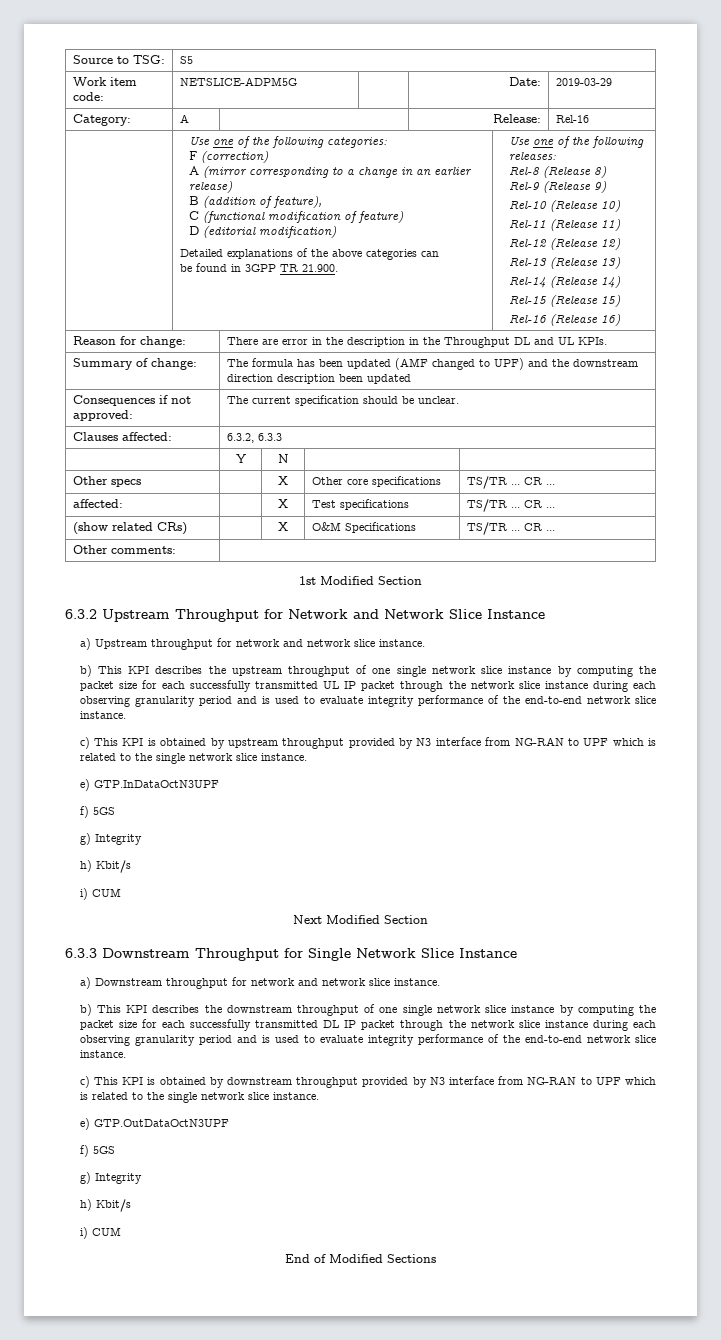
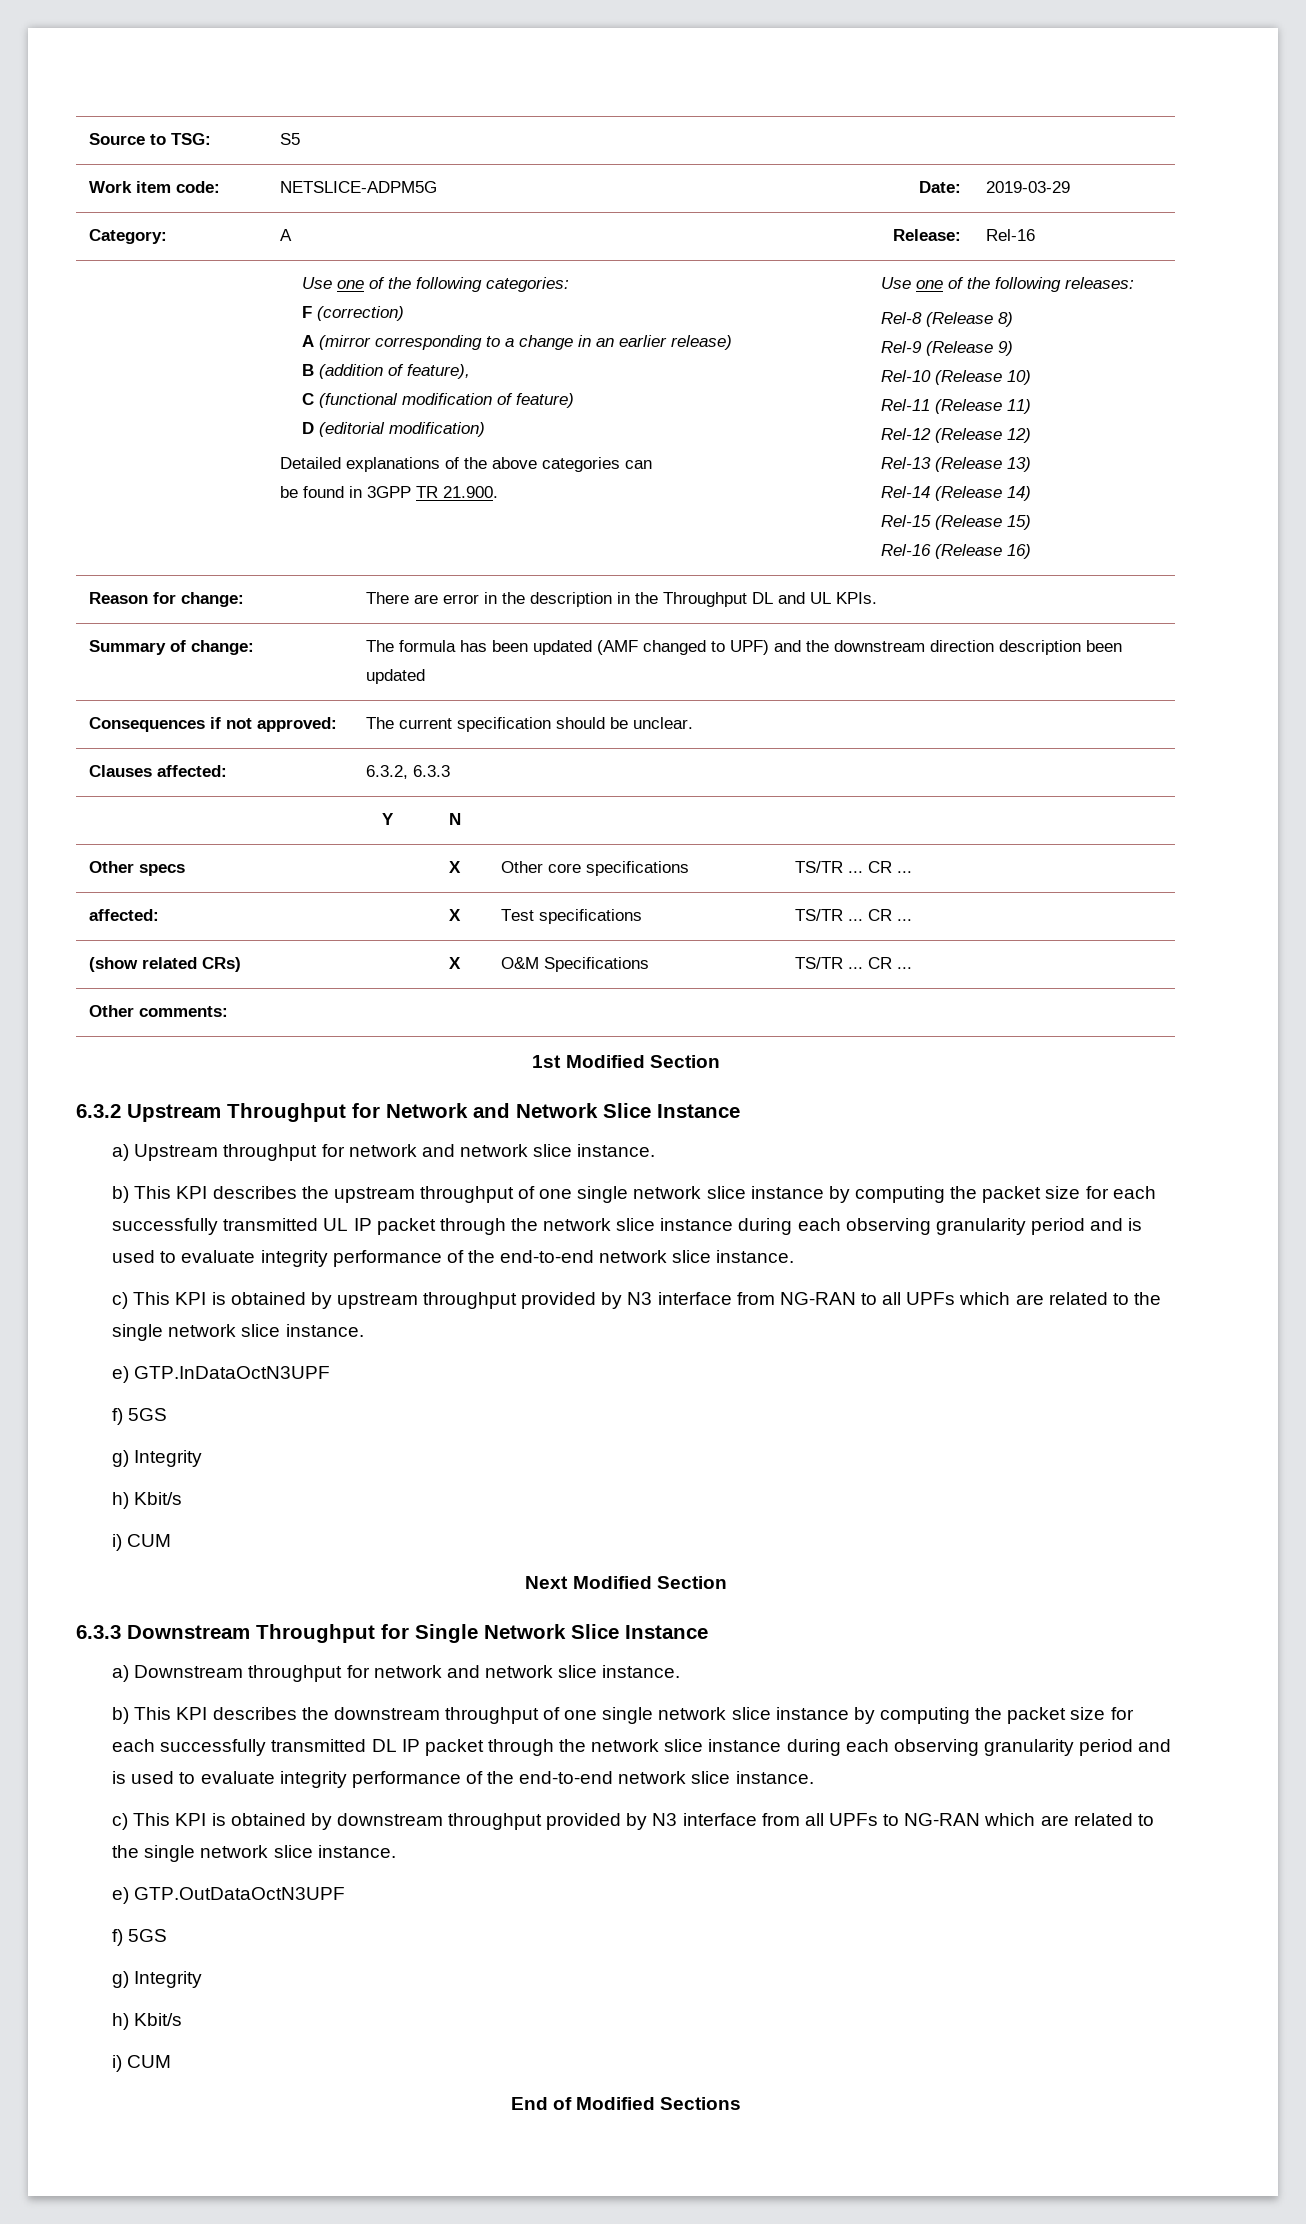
- c) This KPI is obtained by upstream throughput provided by N3 interface from NG-RAN to UPF which is related to the single network slice instance.
+ c) This KPI is obtained by upstream throughput provided by N3 interface from NG-RAN to all UPFs which are related to the single network slice instance.
- c) This KPI is obtained by downstream throughput provided by N3 interface from NG-RAN to UPF which is related to the single network slice instance.
+ c) This KPI is obtained by downstream throughput provided by N3 interface from all UPFs to NG-RAN which are related to the single network slice instance.

